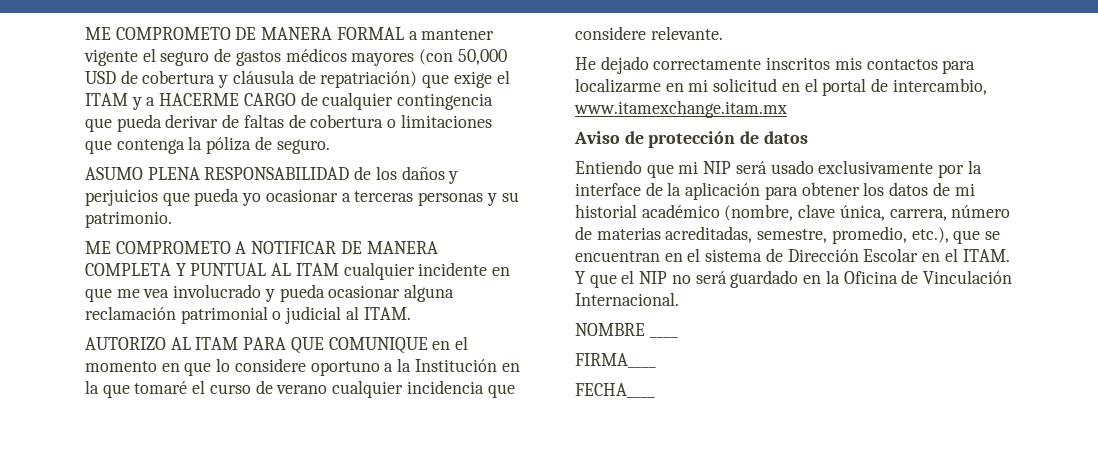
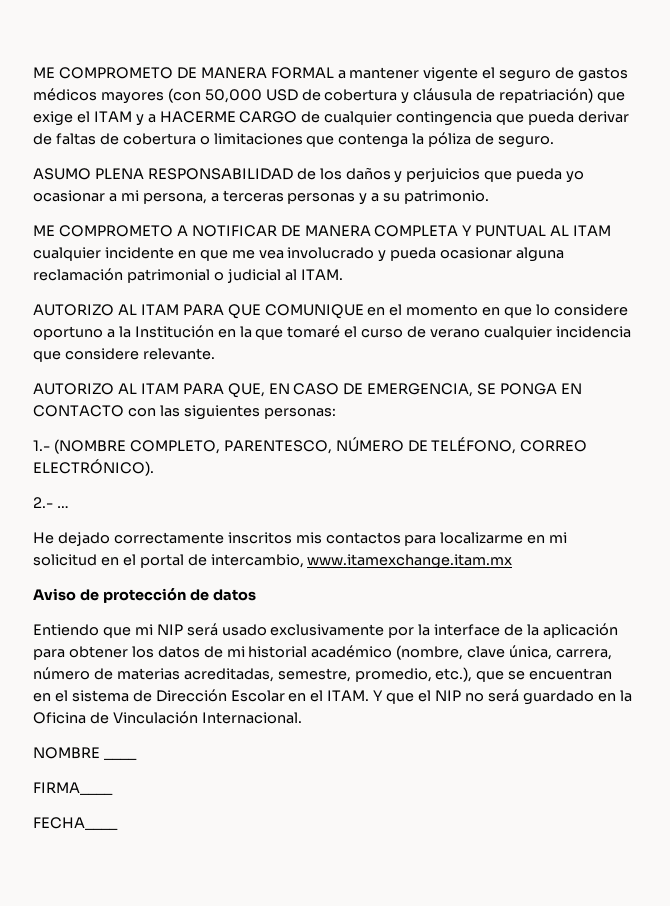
- ASUMO PLENA RESPONSABILIDAD de los daños y perjuicios que pueda yo ocasionar a terceras personas y su patrimonio.
+ ASUMO PLENA RESPONSABILIDAD de los daños y perjuicios que pueda yo ocasionar a mi persona, a terceras personas y a su patrimonio.
+ AUTORIZO AL ITAM PARA QUE, EN CASO DE EMERGENCIA, SE PONGA EN CONTACTO con las siguientes personas:
+ 1.- (NOMBRE COMPLETO, PARENTESCO, NÚMERO DE TELÉFONO, CORREO ELECTRÓNICO).
+ 2.- …

